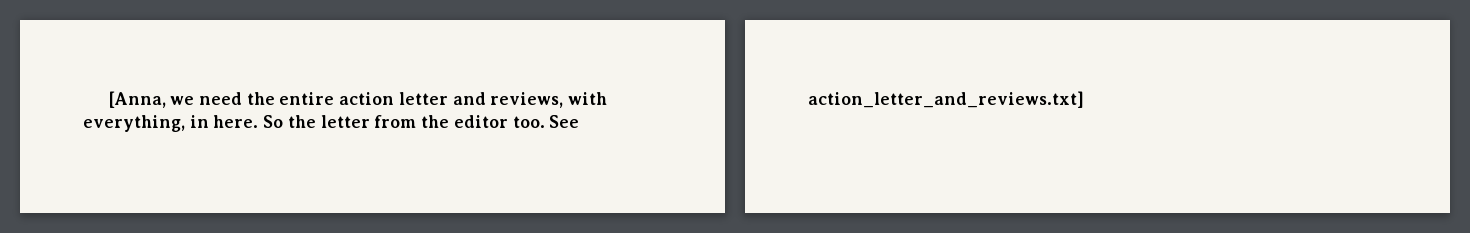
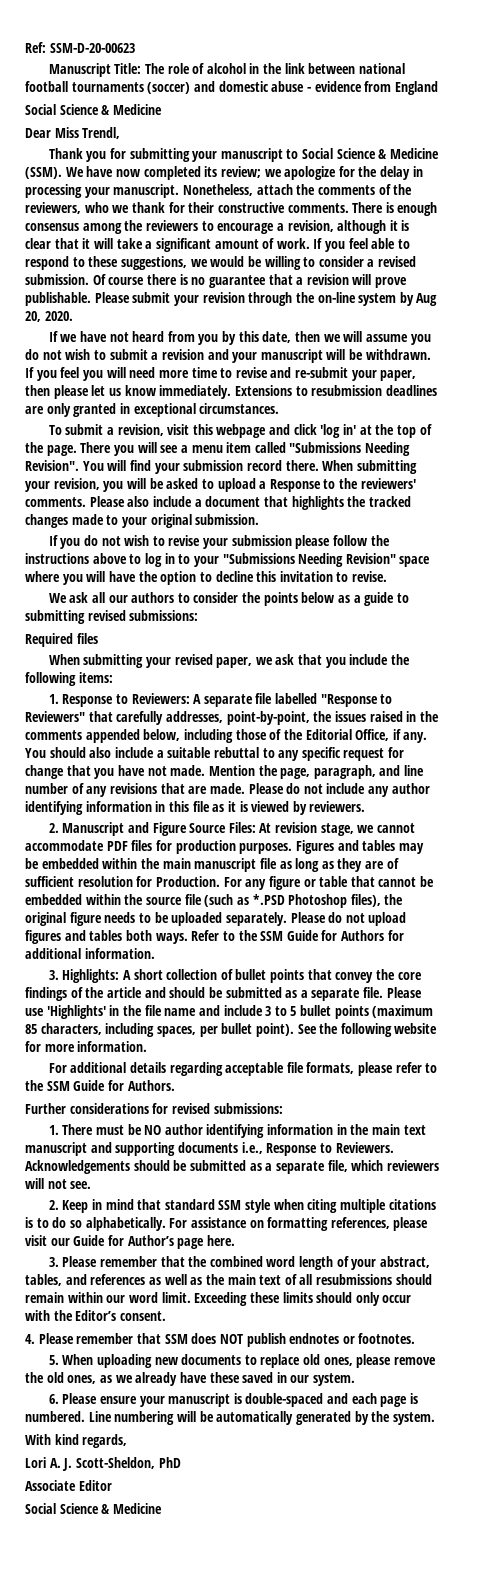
- [Anna, we need the entire action letter and reviews, with everything, in here. So the letter from the editor too. See action_letter_and_reviews.txt]
+ Ref: SSM-D-20-00623
+ Manuscript Title: The role of alcohol in the link between national football tournaments (soccer) and domestic abuse - evidence from England
+ Social Science & Medicine
+ Dear Miss Trendl,
+ Thank you for submitting your manuscript to Social Science & Medicine (SSM). We have now completed its review; we apologize for the delay in processing your manuscript. Nonetheless, attach the comments of the reviewers, who we thank for their constructive comments. There is enough consensus among the reviewers to encourage a revision, although it is clear that it will take a significant amount of work. If you feel able to respond to these suggestions, we would be willing to consider a revised submission. Of course there is no guarantee that a revision will prove publishable. Please submit your revision through the on-line system by Aug 20, 2020.
+ If we have not heard from you by this date, then we will assume you do not wish to submit a revision and your manuscript will be withdrawn. If you feel you will need more time to revise and re-submit your paper, then please let us know immediately. Extensions to resubmission deadlines are only granted in exceptional circumstances.
+ To submit a revision, visit this webpage and click 'log in' at the top of the page. There you will see a menu item called "Submissions Needing Revision". You will find your submission record there. When submitting your revision, you will be asked to upload a Response to the reviewers' comments. Please also include a document that highlights the tracked changes made to your original submission.
+ If you do not wish to revise your submission please follow the instructions above to log in to your "Submissions Needing Revision" space where you will have the option to decline this invitation to revise.
+ We ask all our authors to consider the points below as a guide to submitting revised submissions:
+ Required files
+ When submitting your revised paper, we ask that you include the following items:
+ 1. Response to Reviewers: A separate file labelled "Response to Reviewers" that carefully addresses, point-by-point, the issues raised in the comments appended below, including those of the Editorial Office, if any. You should also include a suitable rebuttal to any specific request for change that you have not made. Mention the page, paragraph, and line number of any revisions that are made. Please do not include any author identifying information in this file as it is viewed by reviewers.
+ 2. Manuscript and Figure Source Files: At revision stage, we cannot accommodate PDF files for production purposes. Figures and tables may be embedded within the main manuscript file as long as they are of sufficient resolution for Production. For any figure or table that cannot be embedded within the source file (such as *.PSD Photoshop files), the original figure needs to be uploaded separately. Please do not upload figures and tables both ways. Refer to the SSM Guide for Authors for additional information.
+ 3. Highlights: A short collection of bullet points that convey the core findings of the article and should be submitted as a separate file. Please use 'Highlights' in the file name and include 3 to 5 bullet points (maximum 85 characters, including spaces, per bullet point). See the following website for more information.
+ For additional details regarding acceptable file formats, please refer to the SSM Guide for Authors.
+ Further considerations for revised submissions:
+ 1. There must be NO author identifying information in the main text manuscript and supporting documents i.e., Response to Reviewers. Acknowledgements should be submitted as a separate file, which reviewers will not see.
+ 2. Keep in mind that standard SSM style when citing multiple citations is to do so alphabetically. For assistance on formatting references, please visit our Guide for Author’s page here.
+ 3. Please remember that the combined word length of your abstract, tables, and references as well as the main text of all resubmissions should remain within our word limit. Exceeding these limits should only occur with the Editor’s consent.
+ 4. Please remember that SSM does NOT publish endnotes or footnotes.
+ 5. When uploading new documents to replace old ones, please remove the old ones, as we already have these saved in our system.
+ 6. Please ensure your manuscript is double-spaced and each page is numbered. Line numbering will be automatically generated by the system.
+ With kind regards,
+ Lori A. J. Scott-Sheldon, PhD
+ Associate Editor
+ Social Science & Medicine

